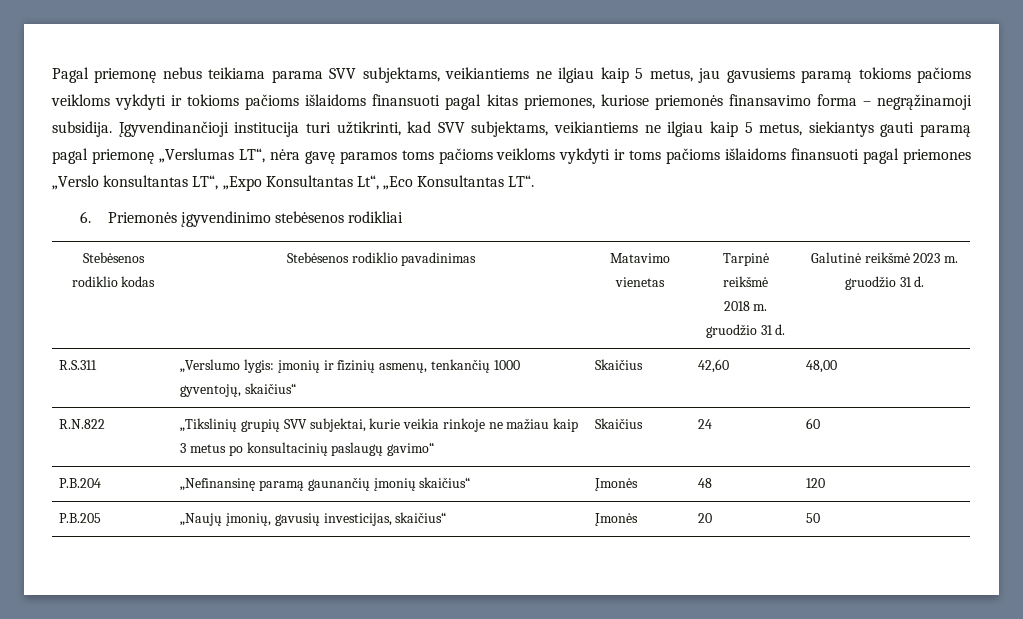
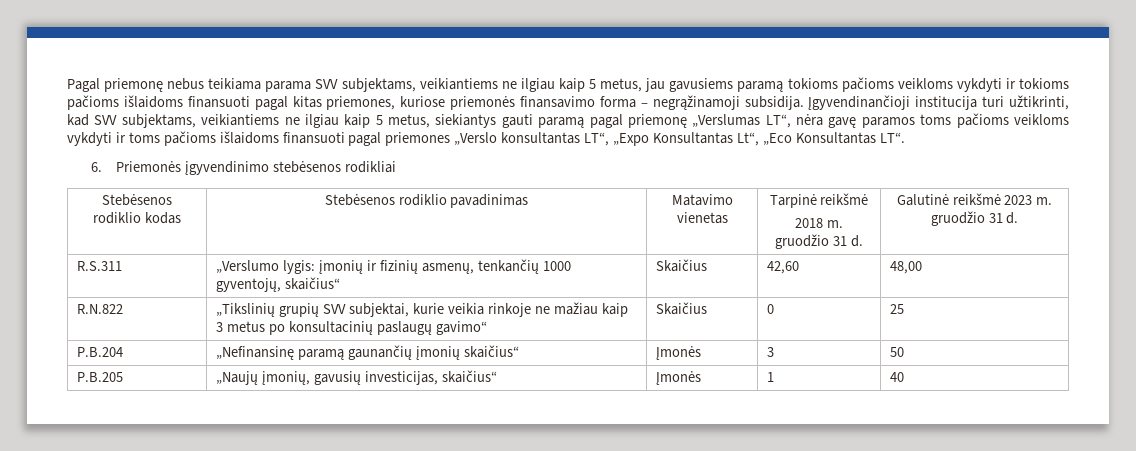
- R.N.822 | „Tikslinių grupių SVV subjektai, kurie veikia rinkoje ne mažiau kaip 3 metus po konsultacinių paslaugų gavimo“ | Skaičius | 24 | 60
+ R.N.822 | „Tikslinių grupių SVV subjektai, kurie veikia rinkoje ne mažiau kaip 3 metus po konsultacinių paslaugų gavimo“ | Skaičius | 0 | 25
- P.B.204 | „Nefinansinę paramą gaunančių įmonių skaičius“ | Įmonės | 48 | 120
+ P.B.204 | „Nefinansinę paramą gaunančių įmonių skaičius“ | Įmonės | 3 | 50
- P.B.205 | „Naujų įmonių, gavusių investicijas, skaičius“ | Įmonės | 20 | 50
+ P.B.205 | „Naujų įmonių, gavusių investicijas, skaičius“ | Įmonės | 1 | 40

